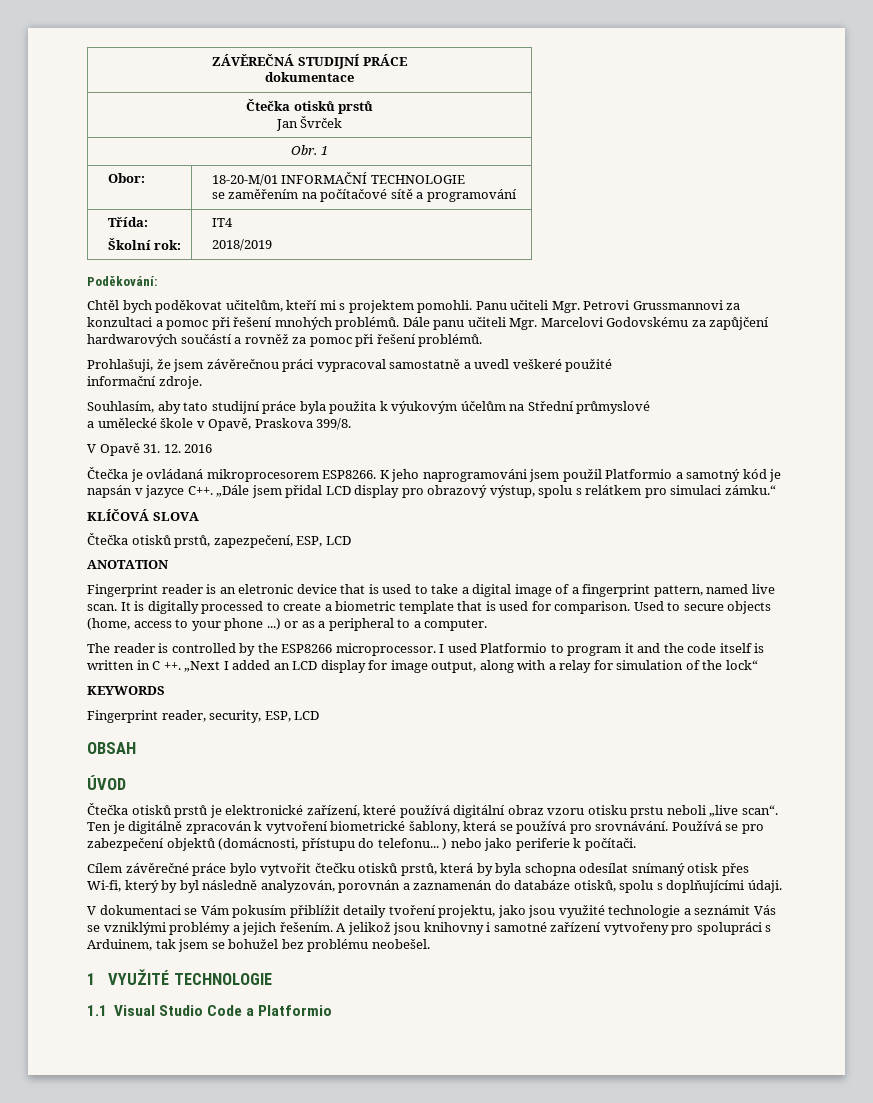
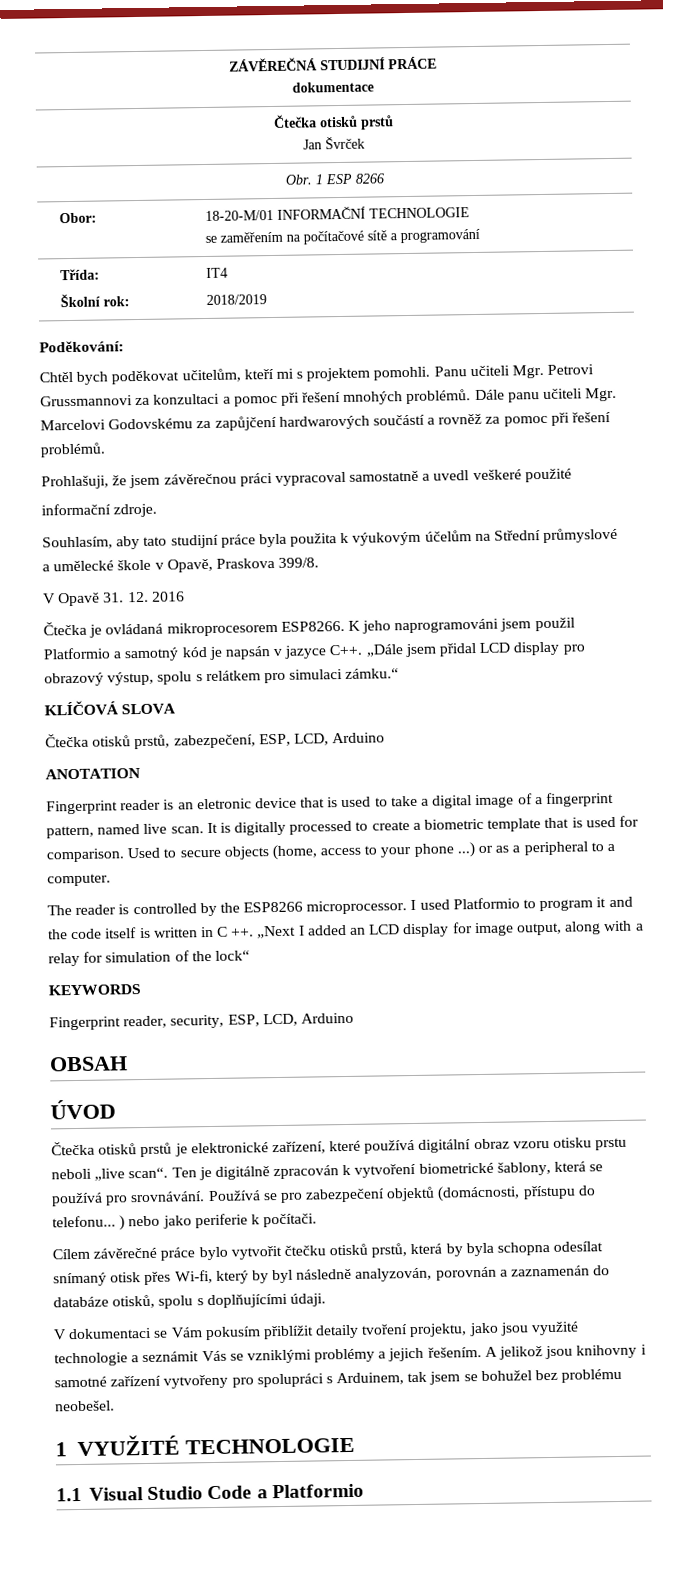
- Obr. 1
+ Obr. 1 ESP 8266
- Čtečka otisků prstů, zapezpečení, ESP, LCD
+ Čtečka otisků prstů, zabezpečení, ESP, LCD, Arduino
- Fingerprint reader, security, ESP, LCD
+ Fingerprint reader, security, ESP, LCD, Arduino

